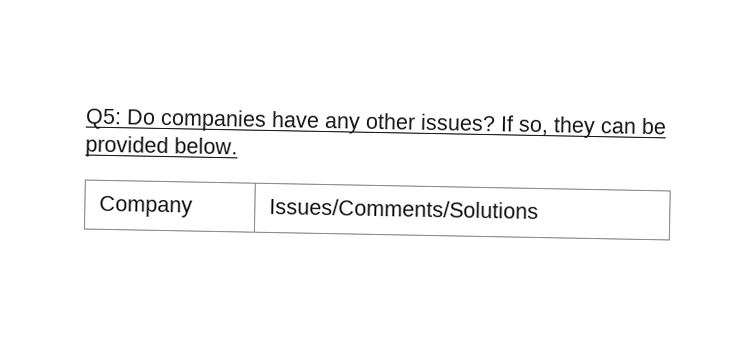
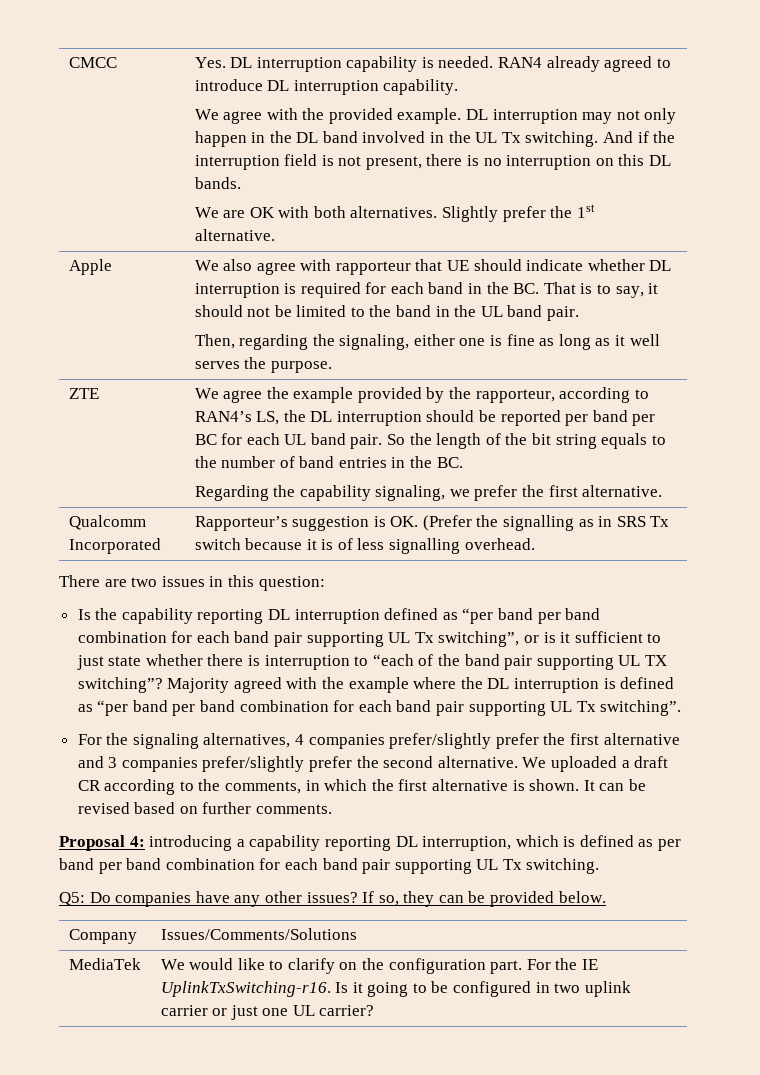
+ CMCC | Yes. DL interruption capability is needed. RAN4 already agreed to introduce DL interruption capability.
+ We agree with the provided example. DL interruption may not only happen in the DL band involved in the UL Tx switching. And if the interruption field is not present, there is no interruption on this DL bands.
+ We are OK with both alternatives. Slightly prefer the 1st alternative.
+ Apple | We also agree with rapporteur that UE should indicate whether DL interruption is required for each band in the BC. That is to say, it should not be limited to the band in the UL band pair.
+ Then, regarding the signaling, either one is fine as long as it well serves the purpose.
+ ZTE | We agree the example provided by the rapporteur, according to RAN4’s LS, the DL interruption should be reported per band per BC for each UL band pair. So the length of the bit string equals to the number of band entries in the BC.
+ Regarding the capability signaling, we prefer the first alternative.
+ Qualcomm Incorporated | Rapporteur’s suggestion is OK. (Prefer the signalling as in SRS Tx switch because it is of less signalling overhead.
+ There are two issues in this question:
+ Is the capability reporting DL interruption defined as “per band per band combination for each band pair supporting UL Tx switching”, or is it sufficient to just state whether there is interruption to “each of the band pair supporting UL TX switching”? Majority agreed with the example where the DL interruption is defined as “per band per band combination for each band pair supporting UL Tx switching”.
+ For the signaling alternatives, 4 companies prefer/slightly prefer the first alternative and 3 companies prefer/slightly prefer the second alternative. We uploaded a draft CR according to the comments, in which the first alternative is shown. It can be revised based on further comments.
+ Proposal 4: introducing a capability reporting DL interruption, which is defined as per band per band combination for each band pair supporting UL Tx switching.
+ MediaTek | We would like to clarify on the configuration part. For the IE UplinkTxSwitching-r16. Is it going to be configured in two uplink carrier or just one UL carrier?

